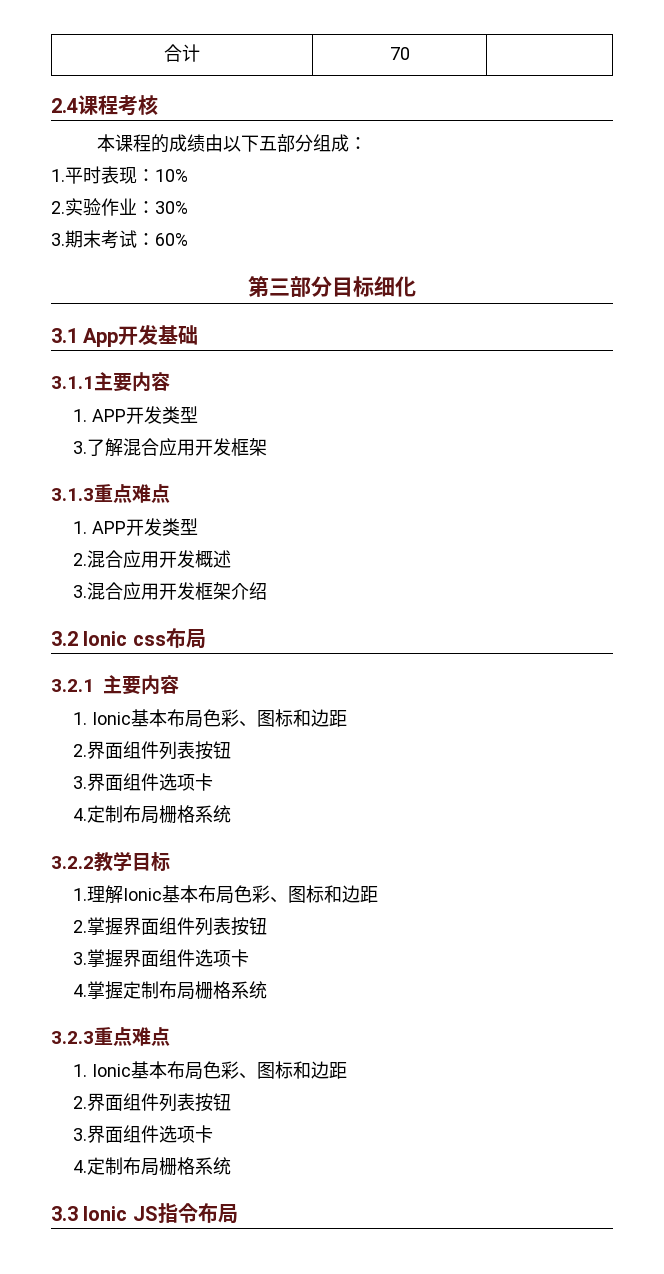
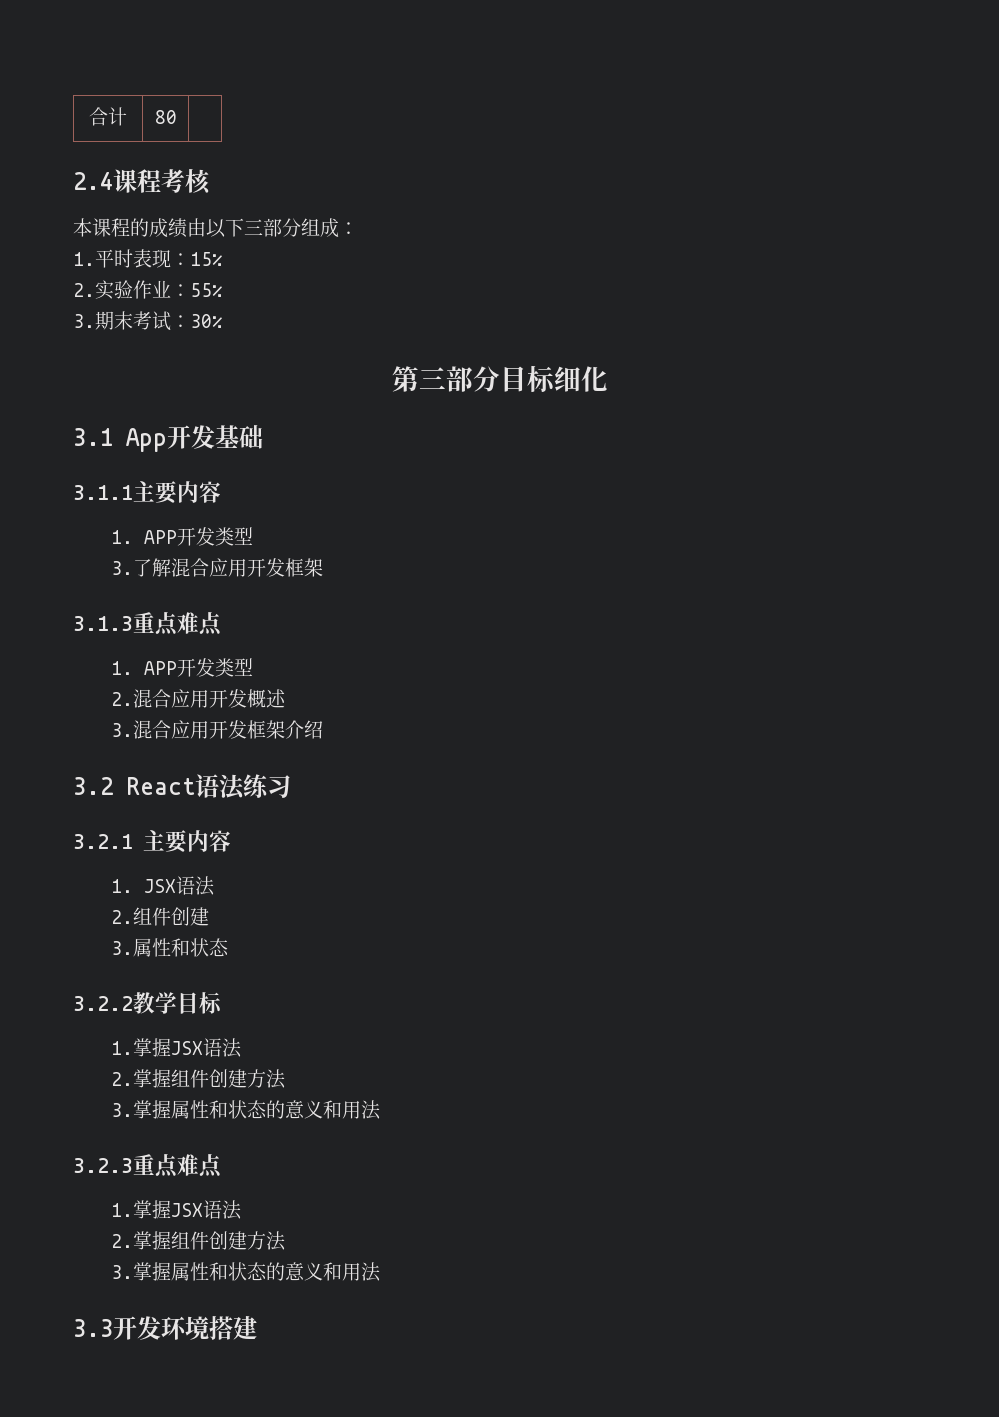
- 合计 | 70 |
+ 合计 | 80 |
- 本课程的成绩由以下五部分组成：
+ 本课程的成绩由以下三部分组成：
- 1.平时表现：10%
+ 1.平时表现：15%
- 2.实验作业：30%
+ 2.实验作业：55%
- 3.期末考试：60%
+ 3.期末考试：30%
- 3.2 Ionic css布局
+ 3.2 React语法练习
  3.2.1主要内容
- 1. Ionic基本布局色彩、图标和边距
- 2.界面组件列表按钮
- 3.界面组件选项卡
- 4.定制布局栅格系统
+ 1. JSX语法
+ 2.组件创建
+ 3.属性和状态
  3.2.2教学目标
- 1.理解Ionic基本布局色彩、图标和边距
- 2.掌握界面组件列表按钮
- 3.掌握界面组件选项卡
- 4.掌握定制布局栅格系统
+ 1.掌握JSX语法
+ 2.掌握组件创建方法
+ 3.掌握属性和状态的意义和用法
  3.2.3重点难点
- 1. Ionic基本布局色彩、图标和边距
- 2.界面组件列表按钮
- 3.界面组件选项卡
- 4.定制布局栅格系统
- 3.3 Ionic JS指令布局
+ 1.掌握JSX语法
+ 2.掌握组件创建方法
+ 3.掌握属性和状态的意义和用法
+ 3.3开发环境搭建

